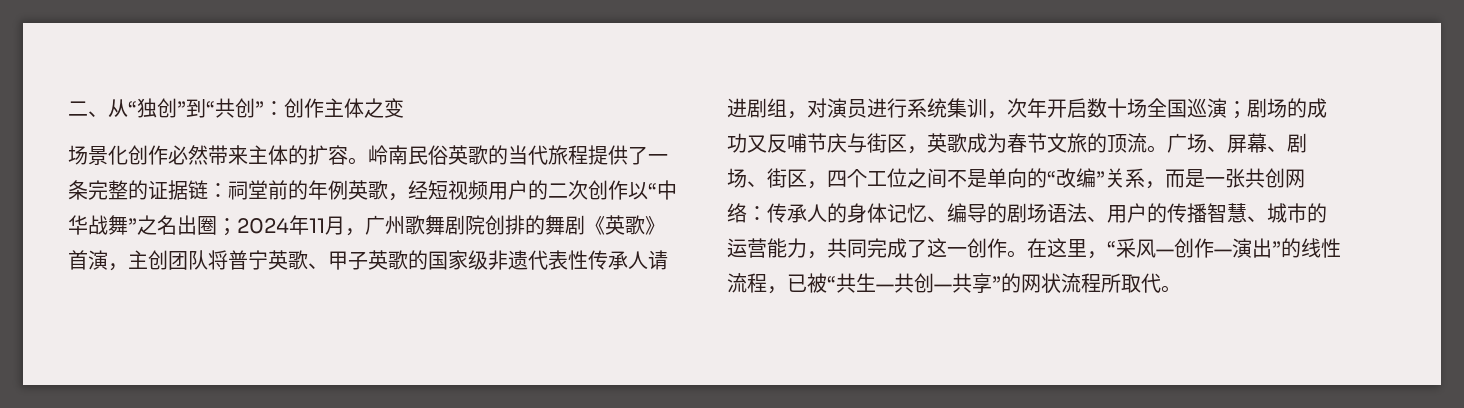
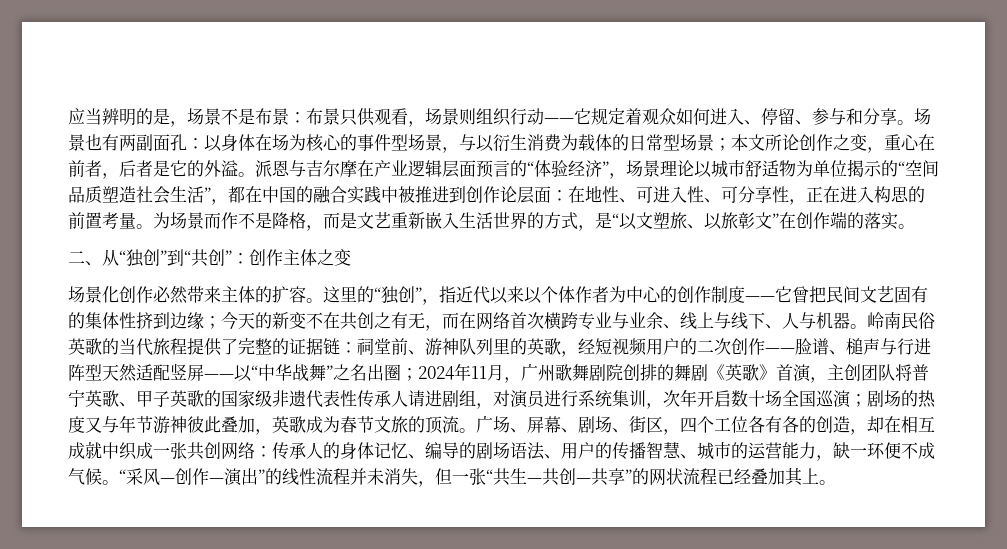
+ 应当辨明的是，场景不是布景：布景只供观看，场景则组织行动——它规定着观众如何进入、停留、参与和分享。场景也有两副面孔：以身体在场为核心的事件型场景，与以衍生消费为载体的日常型场景；本文所论创作之变，重心在前者，后者是它的外溢。派恩与吉尔摩在产业逻辑层面预言的“体验经济”，场景理论以城市舒适物为单位揭示的“空间品质塑造社会生活”，都在中国的融合实践中被推进到创作论层面：在地性、可进入性、可分享性，正在进入构思的前置考量。为场景而作不是降格，而是文艺重新嵌入生活世界的方式，是“以文塑旅、以旅彰文”在创作端的落实。
+ 这里的“独创”，指近代以来以个体作者为中心的创作制度——它曾把民间文艺固有的集体性挤到边缘；今天的新变不在共创之有无，而在网络首次横跨专业与业余、线上与线下、人与机器。
- 岭南民俗英歌的当代旅程提供了一条完整的证据链：
+ 岭南民俗英歌的当代旅程提供了完整的证据链：
- 祠堂前的年例英歌，经短视频用户的二次创作以“中华战舞”之名出圈；
+ 祠堂前、游神队列里的英歌，经短视频用户的二次创作——脸谱、槌声与行进阵型天然适配竖屏——以“中华战舞”之名出圈；
- 剧场的成功又反哺节庆与街区，英歌成为春节文旅的顶流。
+ 剧场的热度又与年节游神彼此叠加，英歌成为春节文旅的顶流。
- 广场、屏幕、剧场、街区，四个工位之间不是单向的“改编”关系，而是一张共创网络：传承人的身体记忆、编导的剧场语法、用户的传播智慧、城市的运营能力，共同完成了这一创作。在这里，“采风—创作—演出”的线性流程，已被“共生—共创—共享”的网状流程所取代。
+ 广场、屏幕、剧场、街区，四个工位各有各的创造，却在相互成就中织成一张共创网络：传承人的身体记忆、编导的剧场语法、用户的传播智慧、城市的运营能力，缺一环便不成气候。“采风—创作—演出”的线性流程并未消失，但一张“共生—共创—共享”的网状流程已经叠加其上。

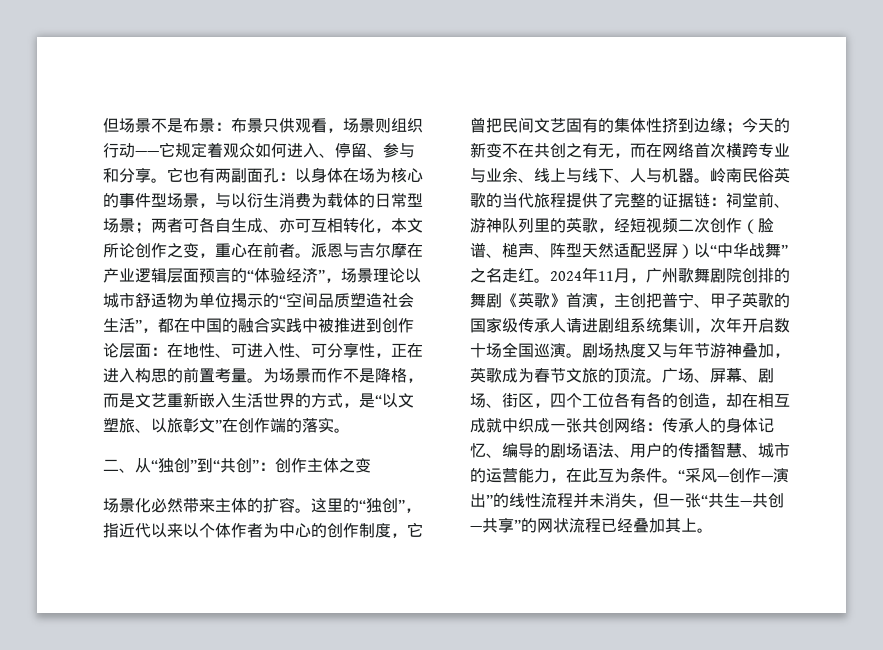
- 应当辨明的是，场景不是布景：布景只供观看，场景则组织行动——它规定着观众如何进入、停留、参与和分享。
+ 但场景不是布景：布景只供观看，场景则组织行动——它规定着观众如何进入、停留、参与和分享。
- 场景也有两副面孔：以身体在场为核心的事件型场景，与以衍生消费为载体的日常型场景；本文所论创作之变，重心在前者，后者是它的外溢。
+ 它也有两副面孔：以身体在场为核心的事件型场景，与以衍生消费为载体的日常型场景；两者可各自生成、亦可互相转化，本文所论创作之变，重心在前者。
- 场景化创作必然带来主体的扩容。
+ 场景化必然带来主体的扩容。
- 这里的“独创”，指近代以来以个体作者为中心的创作制度——它曾把民间文艺固有的集体性挤到边缘；今天的新变不在共创之有无，而在网络首次横跨专业与业余、线上与线下、人与机器。
+ 这里的“独创”，指近代以来以个体作者为中心的创作制度，它曾把民间文艺固有的集体性挤到边缘；今天的新变不在共创之有无，而在网络首次横跨专业与业余、线上与线下、人与机器。
- 祠堂前、游神队列里的英歌，经短视频用户的二次创作——脸谱、槌声与行进阵型天然适配竖屏——以“中华战舞”之名出圈；
+ 祠堂前、游神队列里的英歌，经短视频二次创作（脸谱、槌声、阵型天然适配竖屏）以“中华战舞”之名走红。
- 2024年11月，广州歌舞剧院创排的舞剧《英歌》首演，主创团队将普宁英歌、甲子英歌的国家级非遗代表性传承人请进剧组，对演员进行系统集训，次年开启数十场全国巡演；剧场的热度又与年节游神彼此叠加，英歌成为春节文旅的顶流。
+ 2024年11月，广州歌舞剧院创排的舞剧《英歌》首演，主创把普宁、甲子英歌的国家级传承人请进剧组系统集训，次年开启数十场全国巡演。剧场热度又与年节游神叠加，英歌成为春节文旅的顶流。
- 广场、屏幕、剧场、街区，四个工位各有各的创造，却在相互成就中织成一张共创网络：传承人的身体记忆、编导的剧场语法、用户的传播智慧、城市的运营能力，缺一环便不成气候。
+ 广场、屏幕、剧场、街区，四个工位各有各的创造，却在相互成就中织成一张共创网络：传承人的身体记忆、编导的剧场语法、用户的传播智慧、城市的运营能力，在此互为条件。

